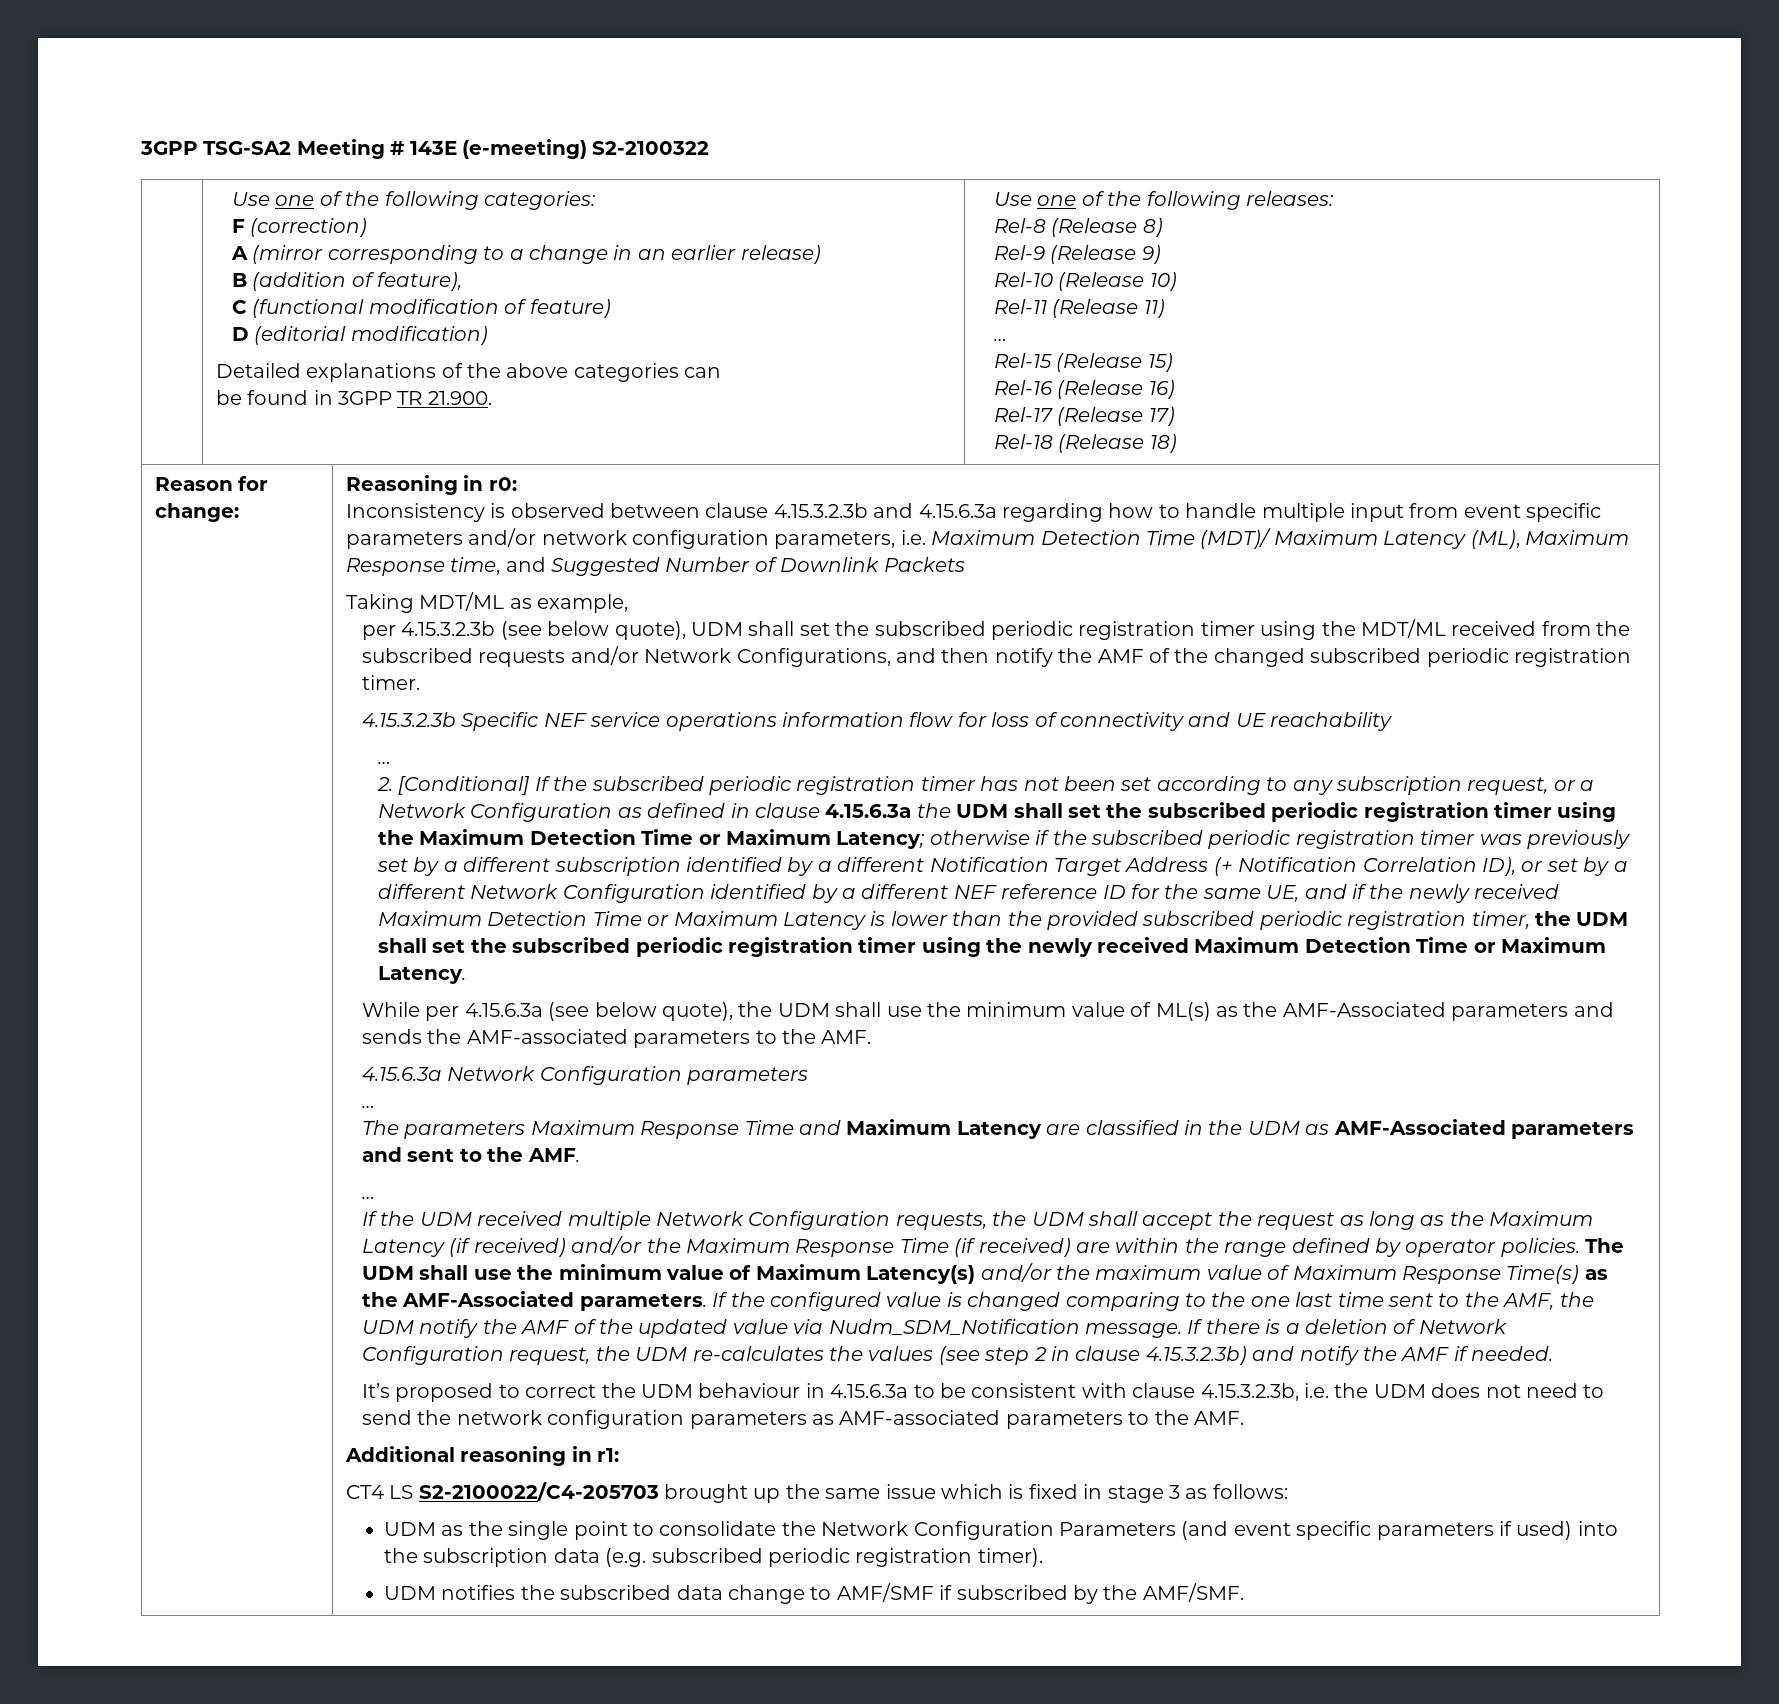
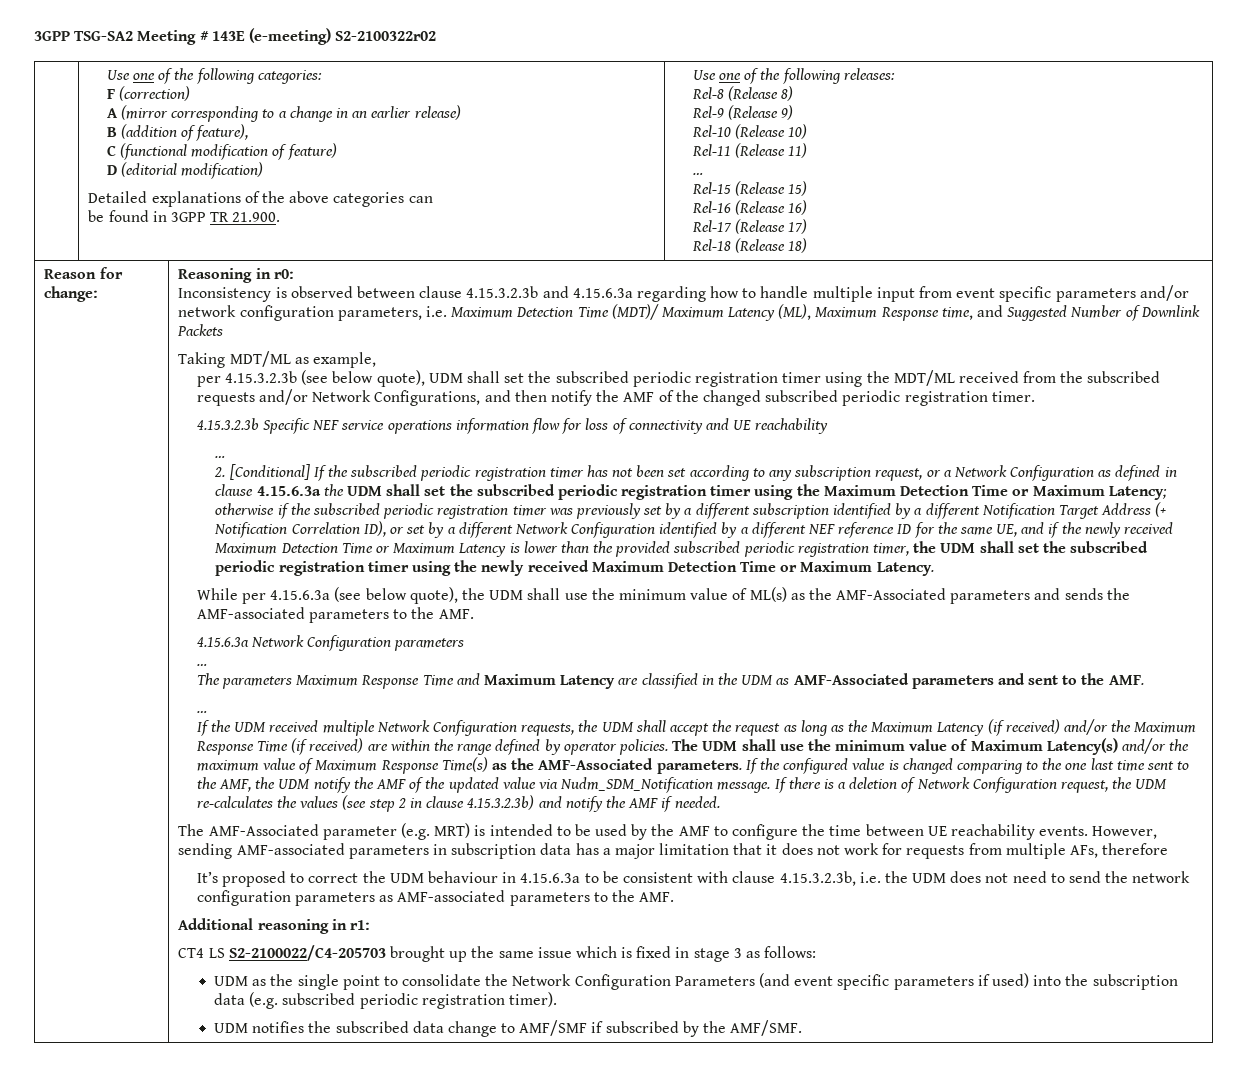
- 3GPP TSG-SA2 Meeting # 143E (e-meeting) S2-2100322
+ 3GPP TSG-SA2 Meeting # 143E (e-meeting) S2-2100322r02
+ The AMF-Associated parameter (e.g. MRT) is intended to be used by the AMF to configure the time between UE reachability events. However, sending AMF-associated parameters in subscription data has a major limitation that it does not work for requests from multiple AFs, therefore

